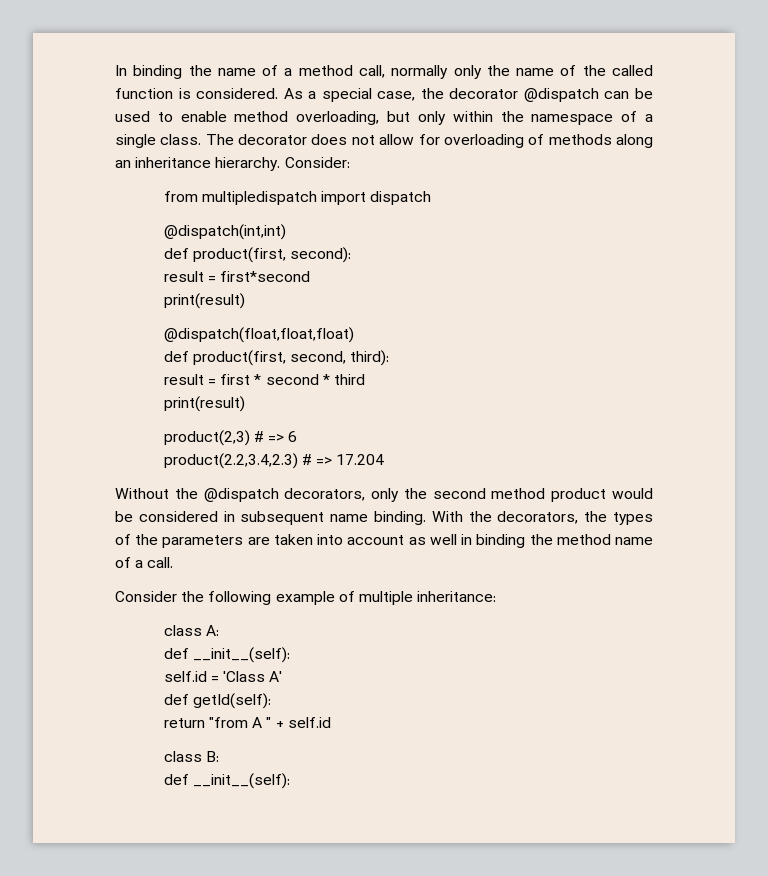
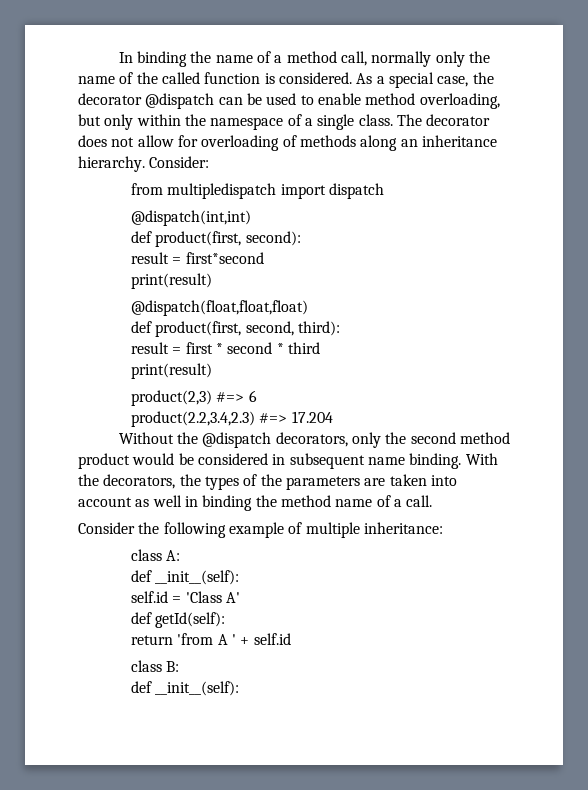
- product(2,3) # => 6
+ product(2,3) #=> 6
- product(2.2,3.4,2.3) # => 17.204
+ product(2.2,3.4,2.3) #=> 17.204
- return "from A " + self.id
+ return 'from A ' + self.id

